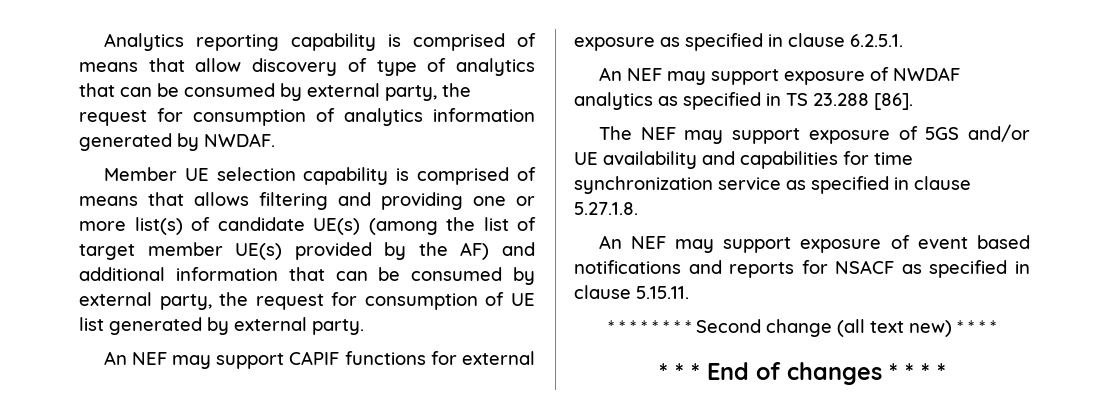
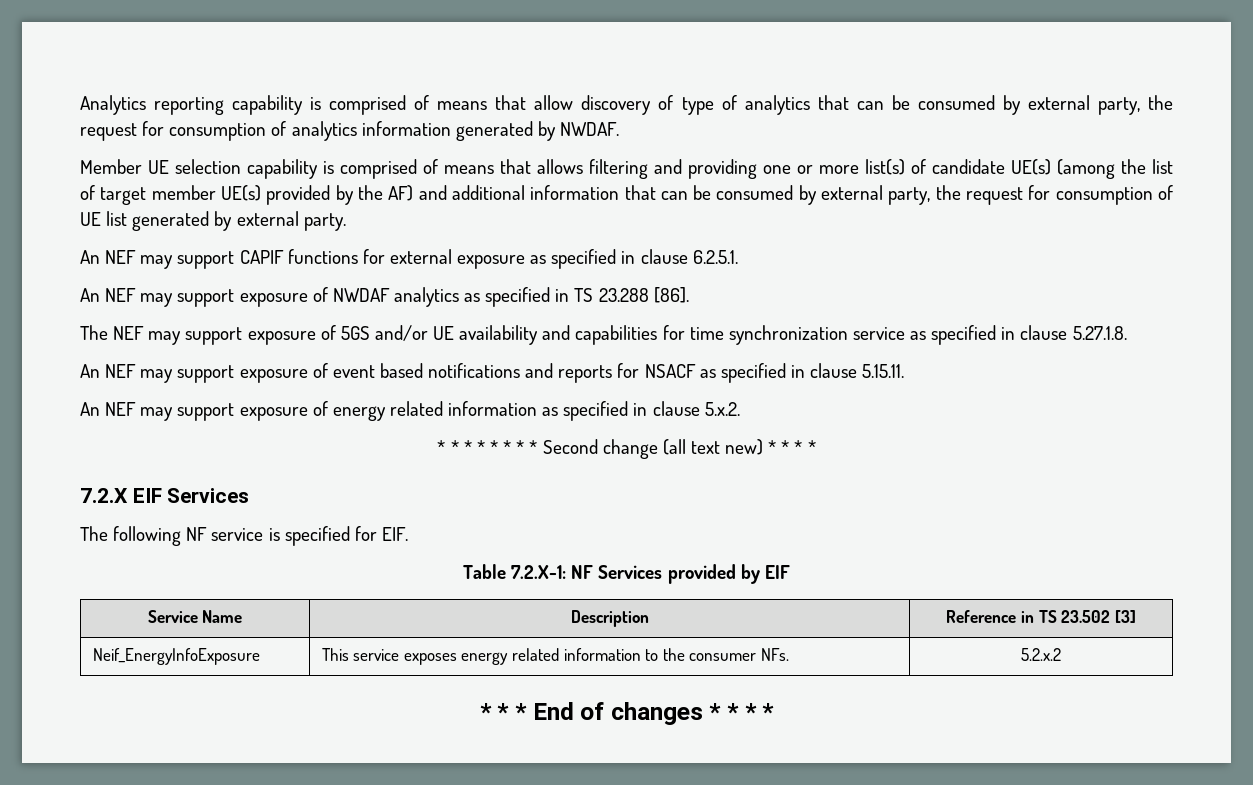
+ An NEF may support exposure of energy related information as specified in clause 5.x.2.
+ 7.2.X EIF Services
+ The following NF service is specified for EIF.
+ Table 7.2.X-1: NF Services provided by EIF
+ Service Name | Description | Reference in TS 23.502 [3]
+ Neif_EnergyInfoExposure | This service exposes energy related information to the consumer NFs. | 5.2.x.2

